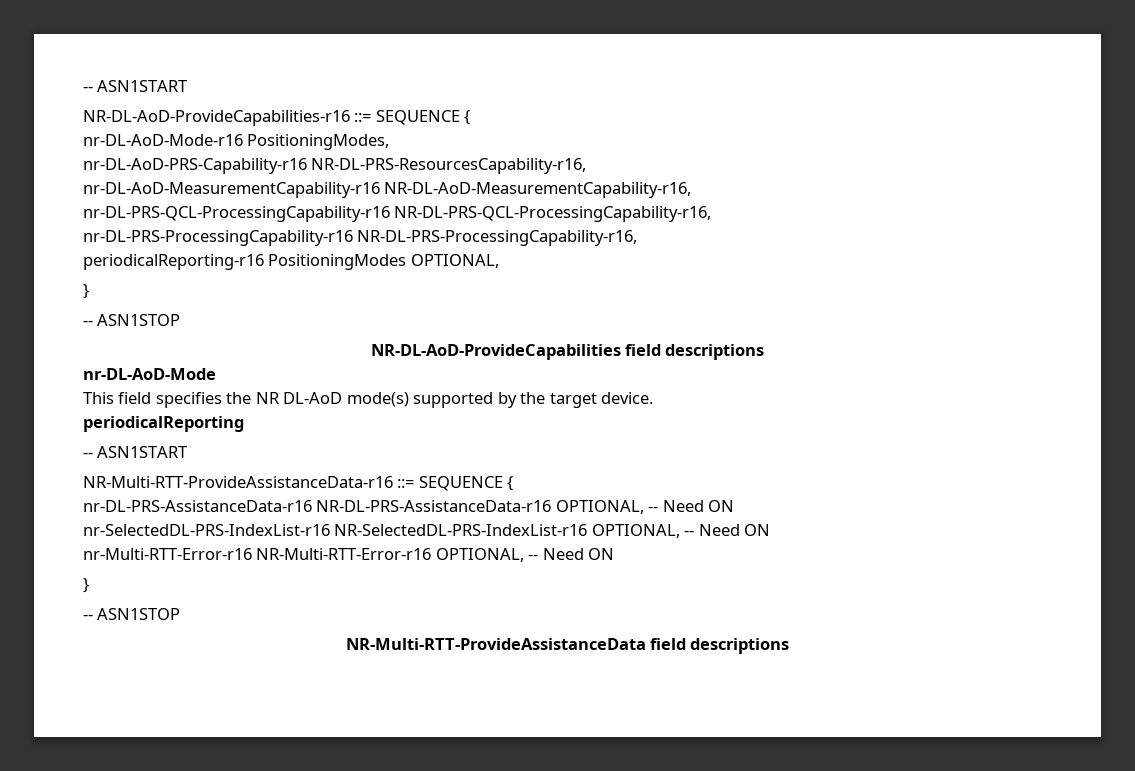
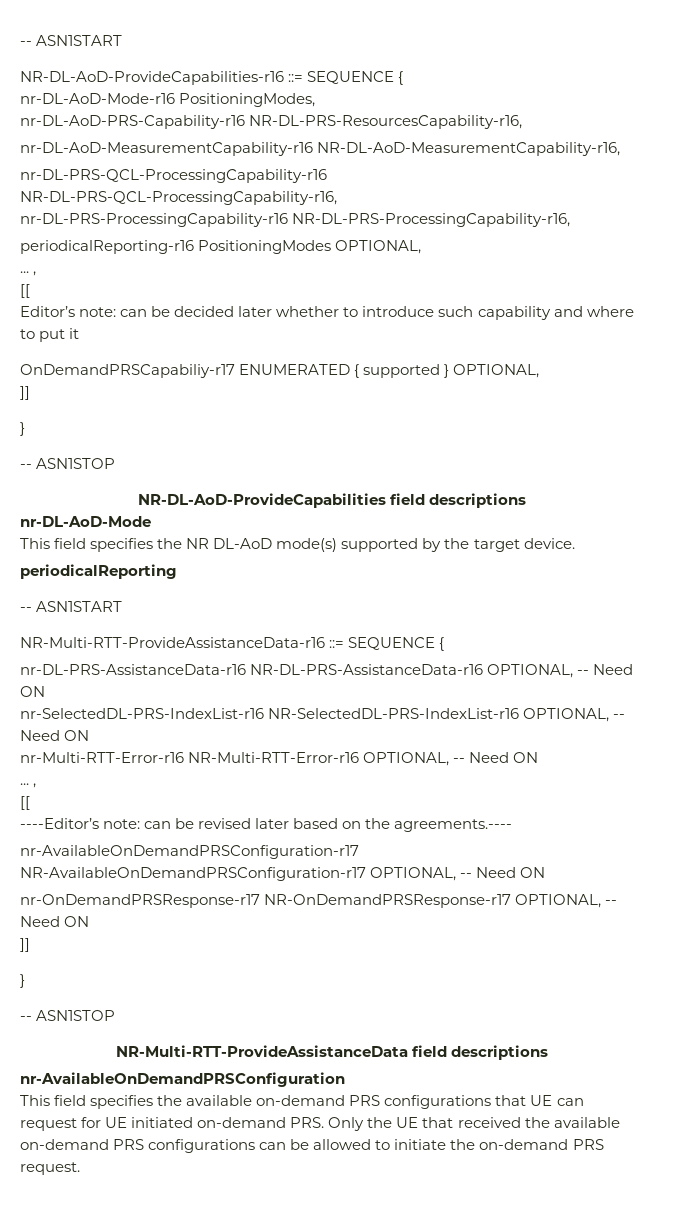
  periodicalReporting-r16 PositioningModes OPTIONAL,
+ ... ,
+ [[
+ Editor’s note: can be decided later whether to introduce such capability and where to put it
+ OnDemandPRSCapabiliy-r17 ENUMERATED { supported } OPTIONAL,
+ ]]
  nr-Multi-RTT-Error-r16 NR-Multi-RTT-Error-r16 OPTIONAL, -- Need ON
+ ... ,
+ [[
+ ----Editor’s note: can be revised later based on the agreements.----
+ nr-AvailableOnDemandPRSConfiguration-r17 NR-AvailableOnDemandPRSConfiguration-r17 OPTIONAL, -- Need ON
+ nr-OnDemandPRSResponse-r17 NR-OnDemandPRSResponse-r17 OPTIONAL, -- Need ON
+ ]]
+ nr-AvailableOnDemandPRSConfiguration
+ This field specifies the available on-demand PRS configurations that UE can request for UE initiated on-demand PRS. Only the UE that received the available on-demand PRS configurations can be allowed to initiate the on-demand PRS request.

